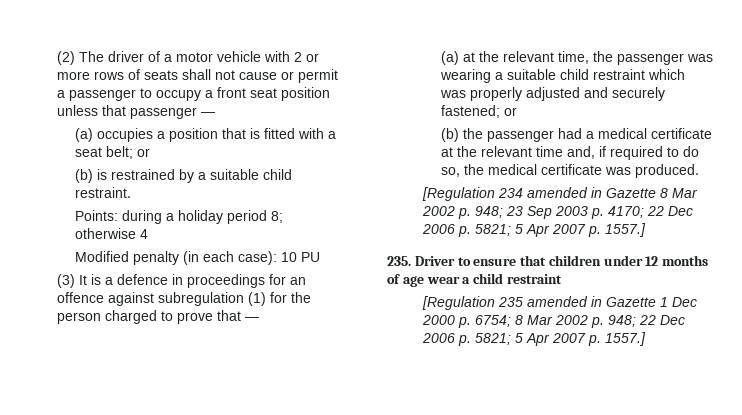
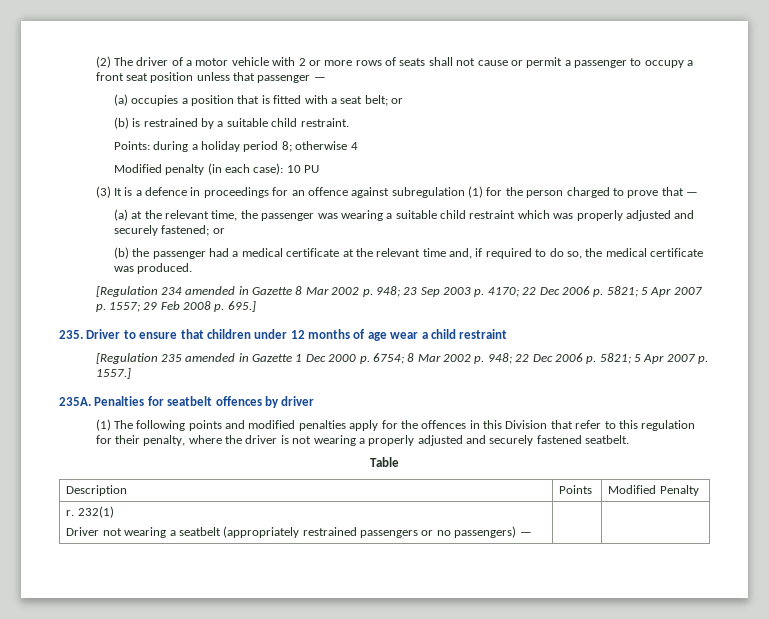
- [Regulation 234 amended in Gazette 8 Mar 2002 p. 948; 23 Sep 2003 p. 4170; 22 Dec 2006 p. 5821; 5 Apr 2007 p. 1557.]
+ [Regulation 234 amended in Gazette 8 Mar 2002 p. 948; 23 Sep 2003 p. 4170; 22 Dec 2006 p. 5821; 5 Apr 2007 p. 1557; 29 Feb 2008 p. 695.]
+ 235A. Penalties for seatbelt offences by driver
+ (1) The following points and modified penalties apply for the offences in this Division that refer to this regulation for their penalty, where the driver is not wearing a properly adjusted and securely fastened seatbelt.
+ Table
+ Description | Points | Modified Penalty
+ r. 232(1)
+ Driver not wearing a seatbelt (appropriately restrained passengers or no passengers) — | |

